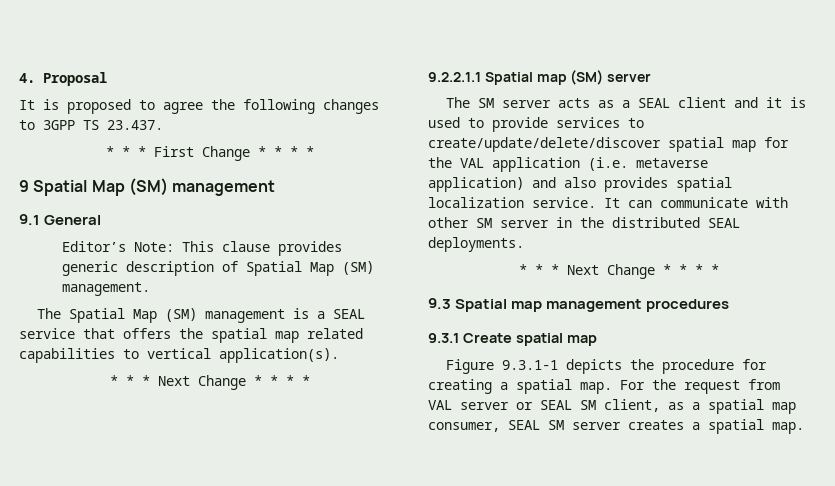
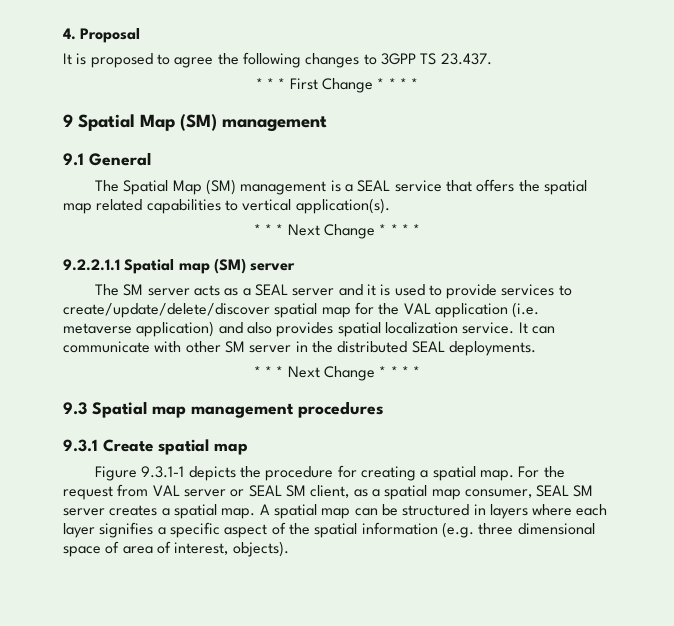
- Editor’s Note: This clause provides generic description of Spatial Map (SM) management.
- The SM server acts as a SEAL client and it is used to provide services to create/update/delete/discover spatial map for the VAL application (i.e. metaverse application) and also provides spatial localization service.
+ The SM server acts as a SEAL server and it is used to provide services to create/update/delete/discover spatial map for the VAL application (i.e. metaverse application) and also provides spatial localization service.
+ A spatial map can be structured in layers where each layer signifies a specific aspect of the spatial information (e.g. three dimensional space of area of interest, objects).

